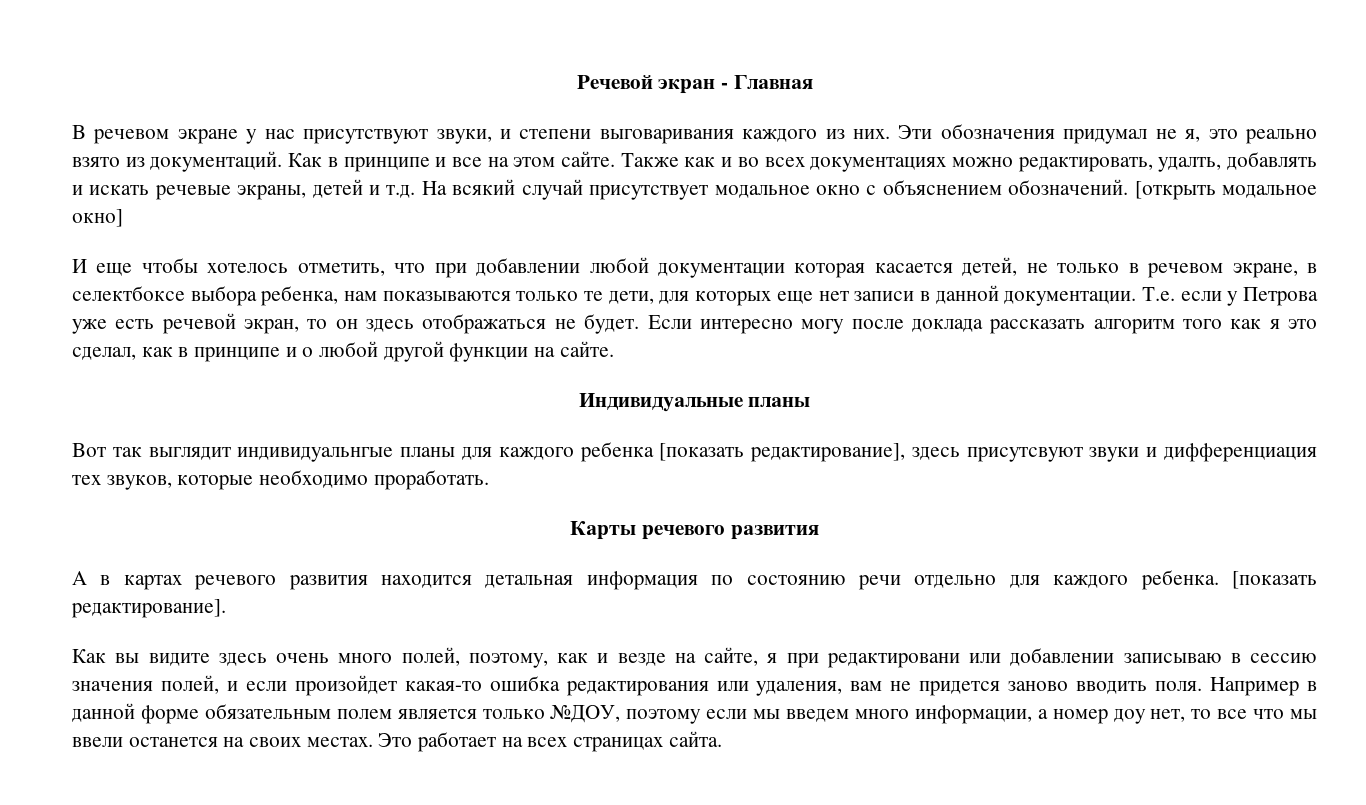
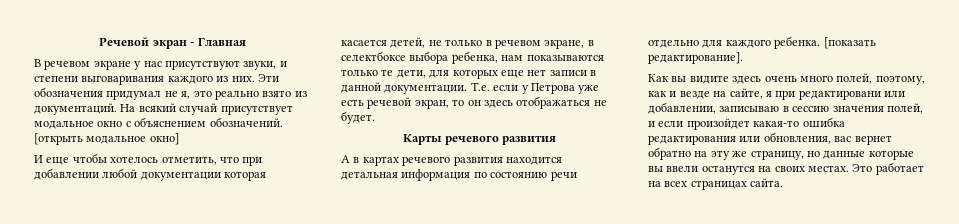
- Как в принципе и все на этом сайте. Также как и во всех документациях можно редактировать, удалть, добавлять и искать речевые экраны, детей и т.д. На всякий случай присутствует модальное окно с объяснением обозначений.
+ На всякий случай присутствует модальное окно с объяснением обозначений.
- Если интересно могу после доклада рассказать алгоритм того как я это сделал, как в принципе и о любой другой функции на сайте.
- Индивидуальные планы
- Вот так выглядит индивидуальнгые планы для каждого ребенка [показать редактирование], здесь присутсвуют звуки и дифференциация тех звуков, которые необходимо проработать.
- Как вы видите здесь очень много полей, поэтому, как и везде на сайте, я при редактировани или добавлении записываю в сессию значения полей, и если произойдет какая-то ошибка редактирования или удаления, вам не придется заново вводить поля. Например в данной форме обязательным полем является только №ДОУ, поэтому если мы введем много информации, а номер доу нет, то все что мы ввели останется на своих местах.
+ Как вы видите здесь очень много полей, поэтому, как и везде на сайте, я при редактировани или добавлении, записываю в сессию значения полей, и если произойдет какая-то ошибка редактирования или обновления, вас вернет обратно на эту же страницу, но данные которые вы ввели останутся на своих местах.

